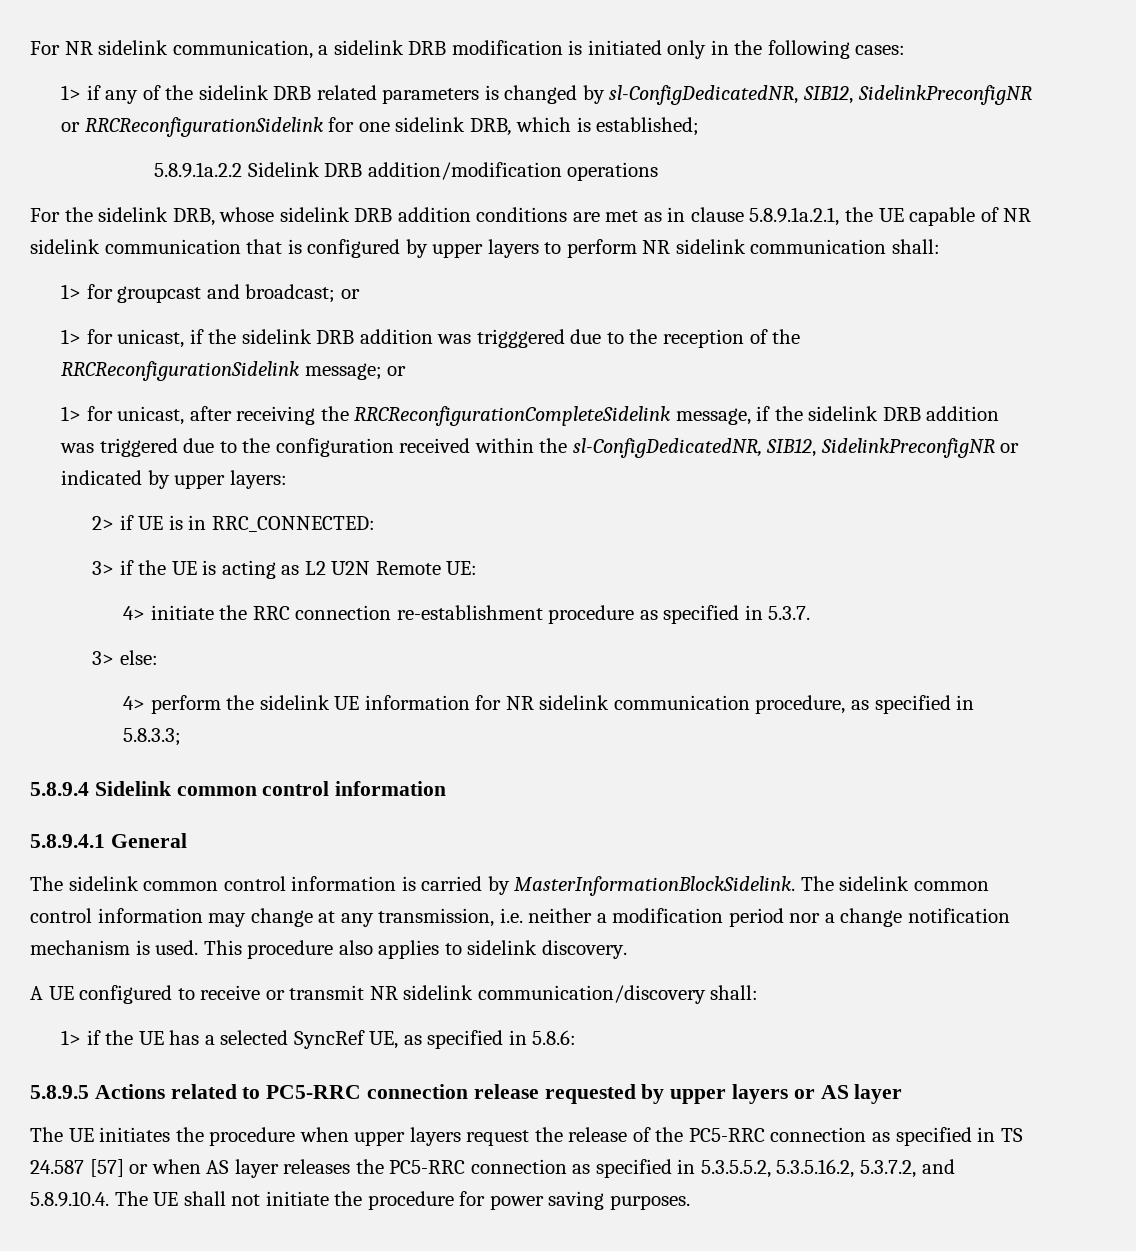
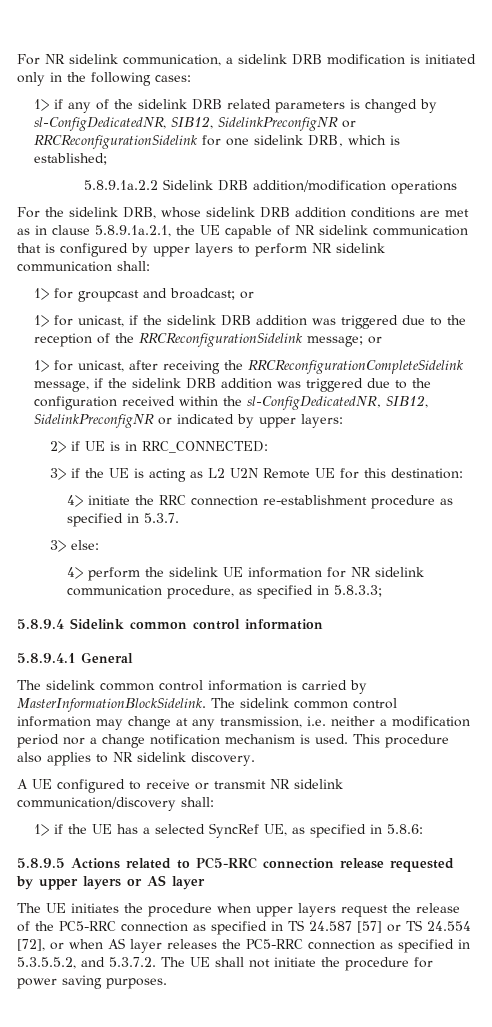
- 1> for unicast, if the sidelink DRB addition was trigggered due to the reception of the RRCReconfigurationSidelink message; or
+ 1> for unicast, if the sidelink DRB addition was triggered due to the reception of the RRCReconfigurationSidelink message; or
- 3> if the UE is acting as L2 U2N Remote UE:
+ 3> if the UE is acting as L2 U2N Remote UE for this destination:
- This procedure also applies to sidelink discovery.
+ This procedure also applies to NR sidelink discovery.
- The UE initiates the procedure when upper layers request the release of the PC5-RRC connection as specified in TS 24.587 [57] or when AS layer releases the PC5-RRC connection as specified in 5.3.5.5.2, 5.3.5.16.2, 5.3.7.2, and 5.8.9.10.4. The UE shall not initiate the procedure for power saving purposes.
+ The UE initiates the procedure when upper layers request the release of the PC5-RRC connection as specified in TS 24.587 [57] or TS 24.554 [72], or when AS layer releases the PC5-RRC connection as specified in 5.3.5.5.2, and 5.3.7.2. The UE shall not initiate the procedure for power saving purposes.

